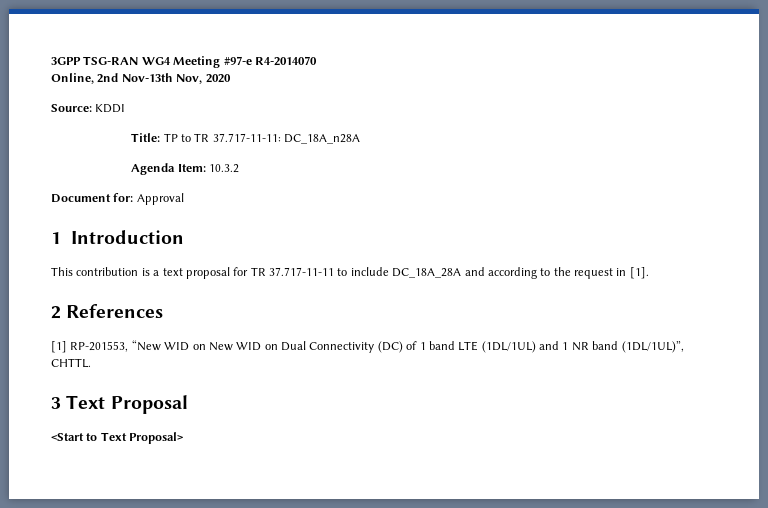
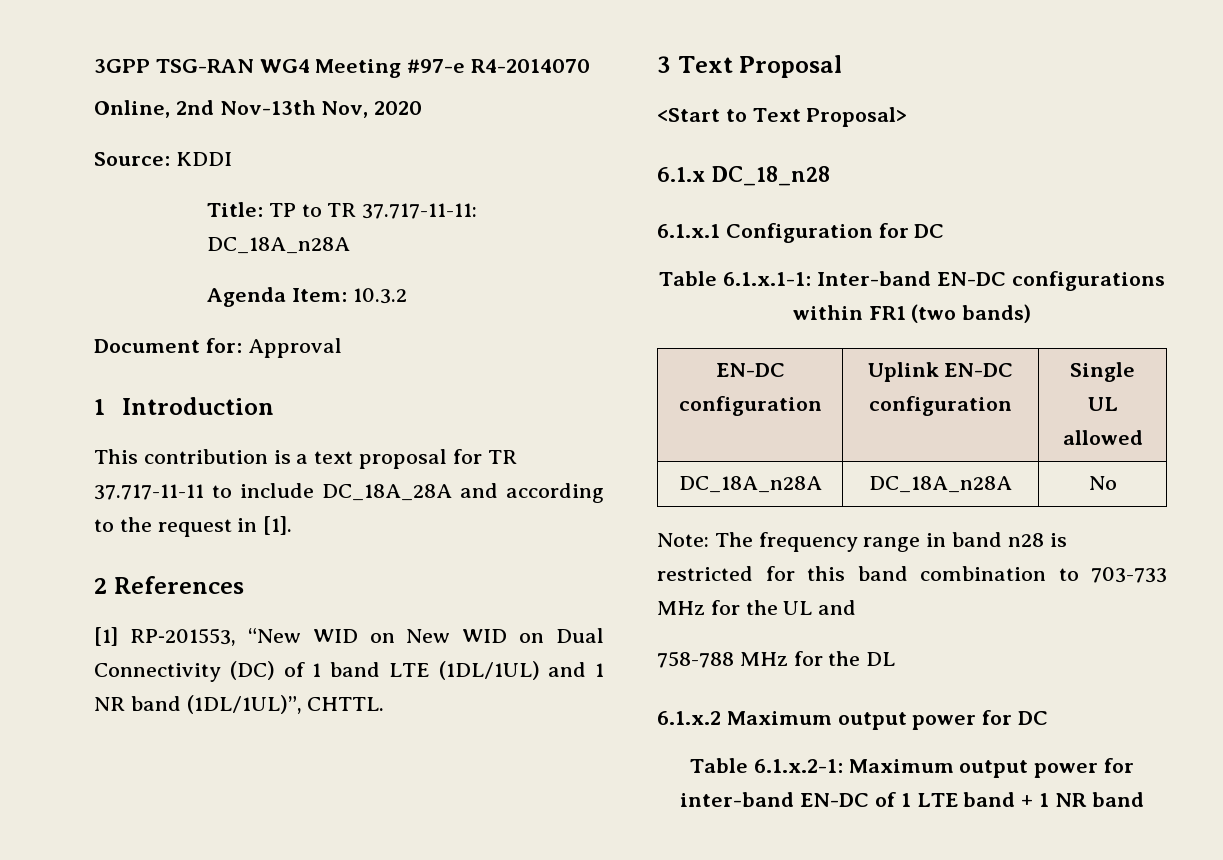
+ 6.1.x DC_18_n28
+ 6.1.x.1 Configuration for DC
+ Table 6.1.x.1-1: Inter-band EN-DC configurations within FR1 (two bands)
+ EN-DC configuration | Uplink EN-DC configuration | Single UL allowed
+ DC_18A_n28A | DC_18A_n28A | No
+ Note: The frequency range in band n28 is restricted for this band combination to 703-733 MHz for the UL and
+ 758-788 MHz for the DL
+ 6.1.x.2 Maximum output power for DC
+ Table 6.1.x.2-1: Maximum output power for inter-band EN-DC of 1 LTE band + 1 NR band

